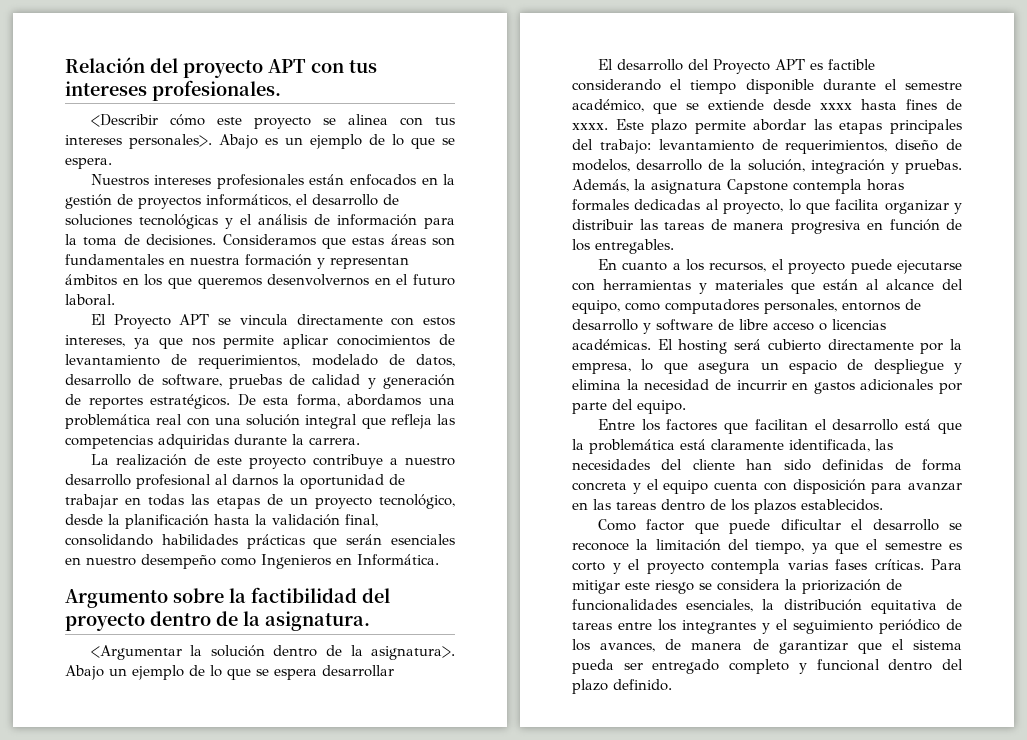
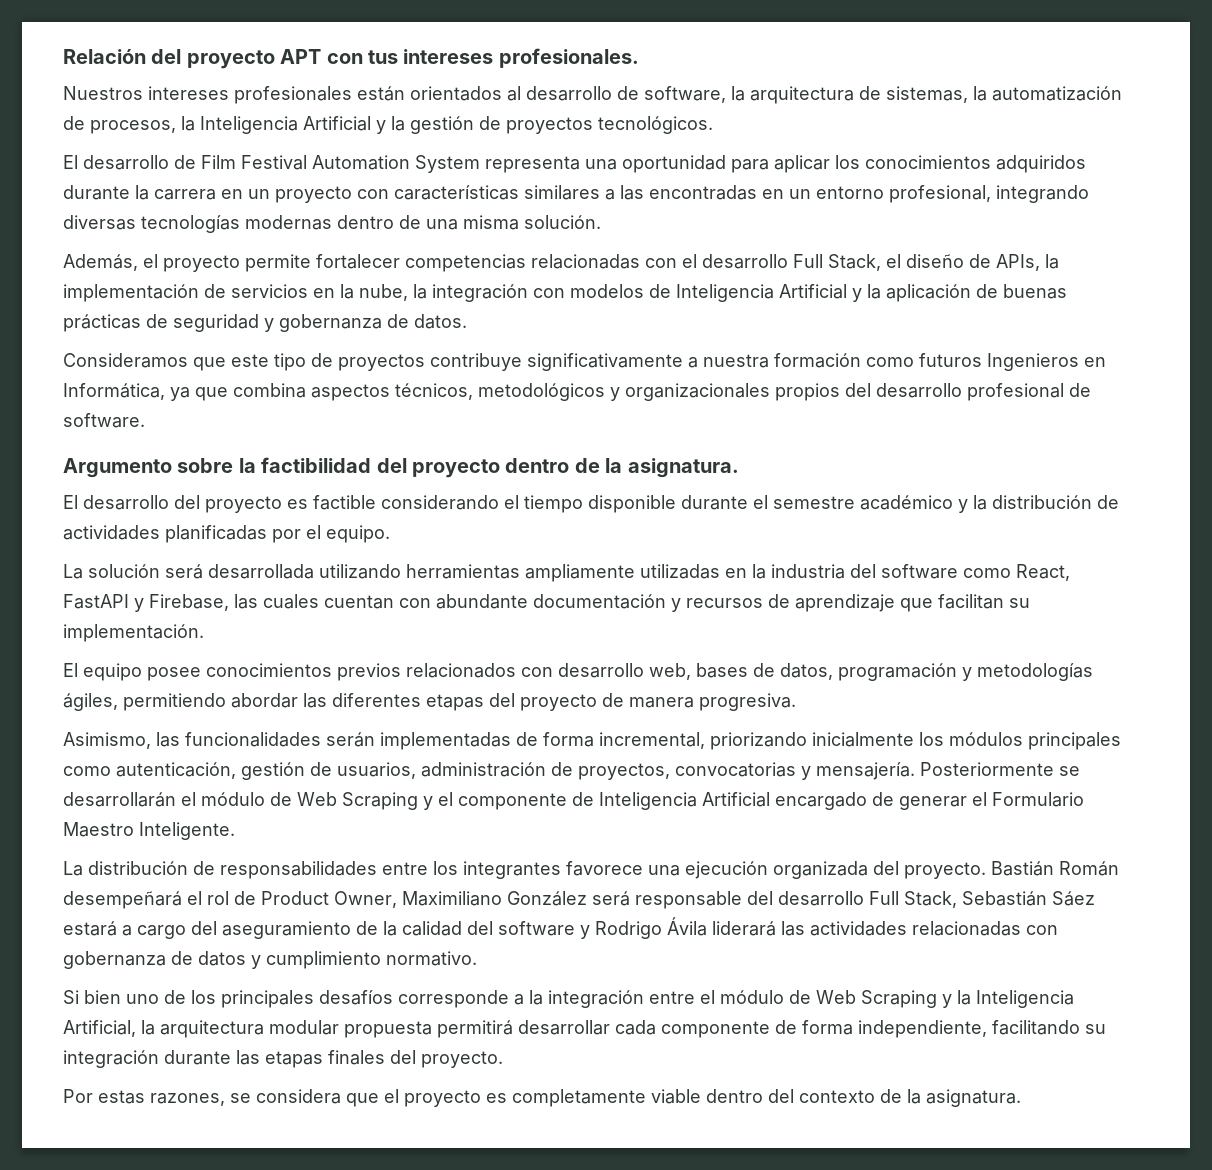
- <Describir cómo este proyecto se alinea con tus intereses personales>. Abajo es un ejemplo de lo que se espera.
- Nuestros intereses profesionales están enfocados en la gestión de proyectos informáticos, el desarrollo de soluciones tecnológicas y el análisis de información para la toma de decisiones. Consideramos que estas áreas son fundamentales en nuestra formación y representan ámbitos en los que queremos desenvolvernos en el futuro laboral.
- El Proyecto APT se vincula directamente con estos intereses, ya que nos permite aplicar conocimientos de levantamiento de requerimientos, modelado de datos, desarrollo de software, pruebas de calidad y generación de reportes estratégicos. De esta forma, abordamos una problemática real con una solución integral que refleja las competencias adquiridas durante la carrera.
- La realización de este proyecto contribuye a nuestro desarrollo profesional al darnos la oportunidad de trabajar en todas las etapas de un proyecto tecnológico, desde la planificación hasta la validación final, consolidando habilidades prácticas que serán esenciales en nuestro desempeño como Ingenieros en Informática.
+ Nuestros intereses profesionales están orientados al desarrollo de software, la arquitectura de sistemas, la automatización de procesos, la Inteligencia Artificial y la gestión de proyectos tecnológicos.
+ El desarrollo de Film Festival Automation System representa una oportunidad para aplicar los conocimientos adquiridos durante la carrera en un proyecto con características similares a las encontradas en un entorno profesional, integrando diversas tecnologías modernas dentro de una misma solución.
+ Además, el proyecto permite fortalecer competencias relacionadas con el desarrollo Full Stack, el diseño de APIs, la implementación de servicios en la nube, la integración con modelos de Inteligencia Artificial y la aplicación de buenas prácticas de seguridad y gobernanza de datos.
+ Consideramos que este tipo de proyectos contribuye significativamente a nuestra formación como futuros Ingenieros en Informática, ya que combina aspectos técnicos, metodológicos y organizacionales propios del desarrollo profesional de software.
- <Argumentar la solución dentro de la asignatura>. Abajo un ejemplo de lo que se espera desarrollar
- El desarrollo del Proyecto APT es factible considerando el tiempo disponible durante el semestre académico, que se extiende desde xxxx hasta fines de xxxx. Este plazo permite abordar las etapas principales del trabajo: levantamiento de requerimientos, diseño de modelos, desarrollo de la solución, integración y pruebas. Además, la asignatura Capstone contempla horas formales dedicadas al proyecto, lo que facilita organizar y distribuir las tareas de manera progresiva en función de los entregables.
- En cuanto a los recursos, el proyecto puede ejecutarse con herramientas y materiales que están al alcance del equipo, como computadores personales, entornos de desarrollo y software de libre acceso o licencias académicas. El hosting será cubierto directamente por la empresa, lo que asegura un espacio de despliegue y elimina la necesidad de incurrir en gastos adicionales por parte del equipo.
- Entre los factores que facilitan el desarrollo está que la problemática está claramente identificada, las necesidades del cliente han sido definidas de forma concreta y el equipo cuenta con disposición para avanzar en las tareas dentro de los plazos establecidos.
- Como factor que puede dificultar el desarrollo se reconoce la limitación del tiempo, ya que el semestre es corto y el proyecto contempla varias fases críticas. Para mitigar este riesgo se considera la priorización de funcionalidades esenciales, la distribución equitativa de tareas entre los integrantes y el seguimiento periódico de los avances, de manera de garantizar que el sistema pueda ser entregado completo y funcional dentro del plazo definido.
+ El desarrollo del proyecto es factible considerando el tiempo disponible durante el semestre académico y la distribución de actividades planificadas por el equipo.
+ La solución será desarrollada utilizando herramientas ampliamente utilizadas en la industria del software como React, FastAPI y Firebase, las cuales cuentan con abundante documentación y recursos de aprendizaje que facilitan su implementación.
+ El equipo posee conocimientos previos relacionados con desarrollo web, bases de datos, programación y metodologías ágiles, permitiendo abordar las diferentes etapas del proyecto de manera progresiva.
+ Asimismo, las funcionalidades serán implementadas de forma incremental, priorizando inicialmente los módulos principales como autenticación, gestión de usuarios, administración de proyectos, convocatorias y mensajería. Posteriormente se desarrollarán el módulo de Web Scraping y el componente de Inteligencia Artificial encargado de generar el Formulario Maestro Inteligente.
+ La distribución de responsabilidades entre los integrantes favorece una ejecución organizada del proyecto. Bastián Román desempeñará el rol de Product Owner, Maximiliano González será responsable del desarrollo Full Stack, Sebastián Sáez estará a cargo del aseguramiento de la calidad del software y Rodrigo Ávila liderará las actividades relacionadas con gobernanza de datos y cumplimiento normativo.
+ Si bien uno de los principales desafíos corresponde a la integración entre el módulo de Web Scraping y la Inteligencia Artificial, la arquitectura modular propuesta permitirá desarrollar cada componente de forma independiente, facilitando su integración durante las etapas finales del proyecto.
+ Por estas razones, se considera que el proyecto es completamente viable dentro del contexto de la asignatura.

